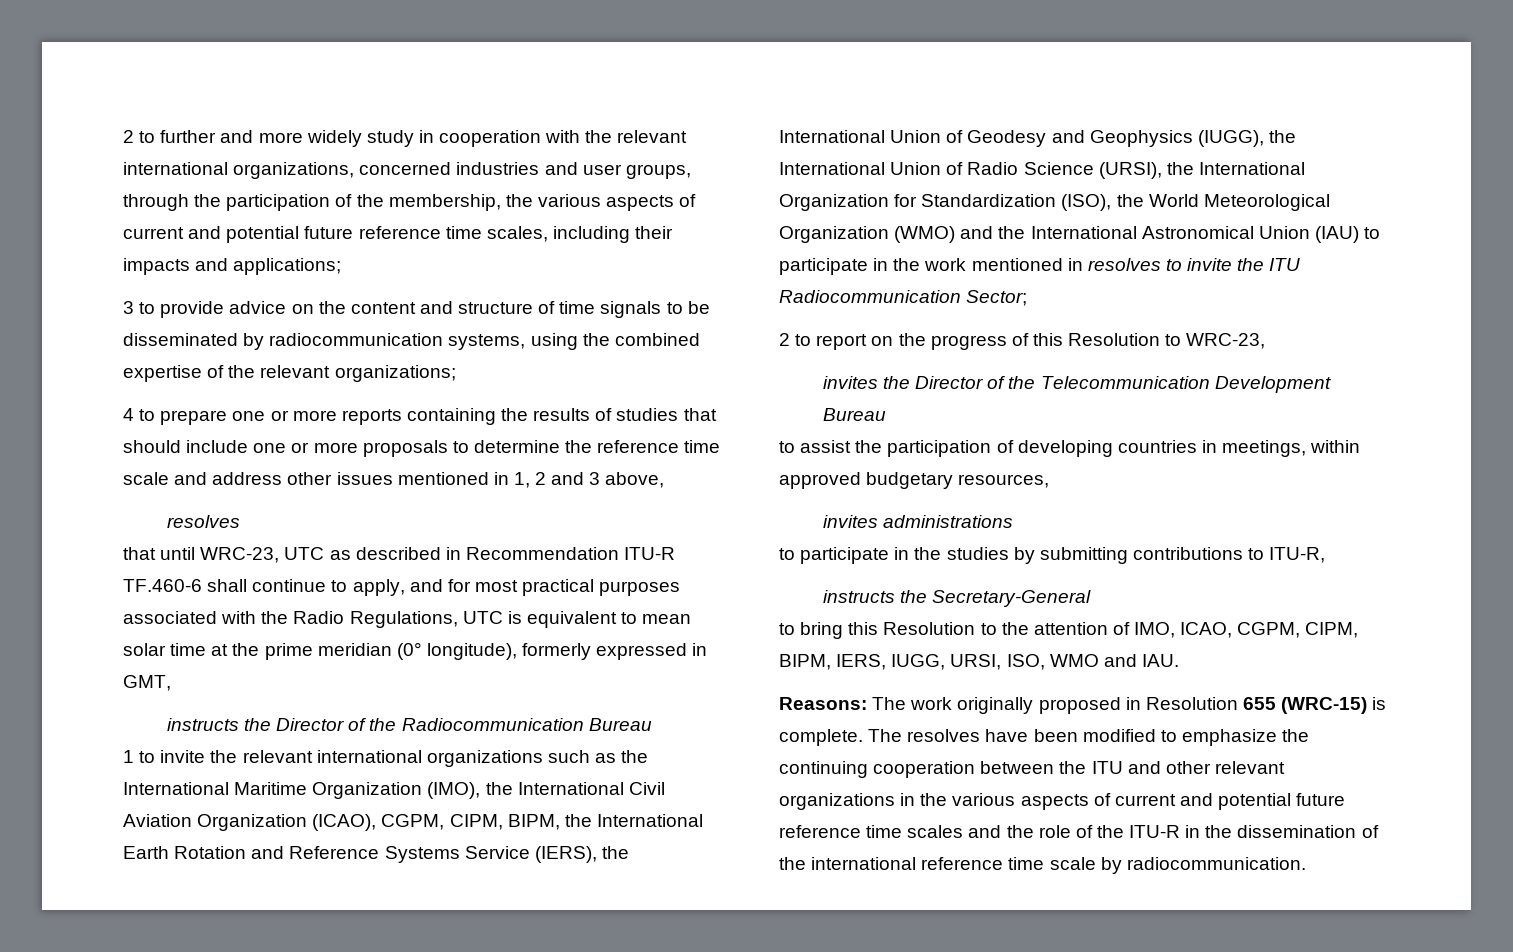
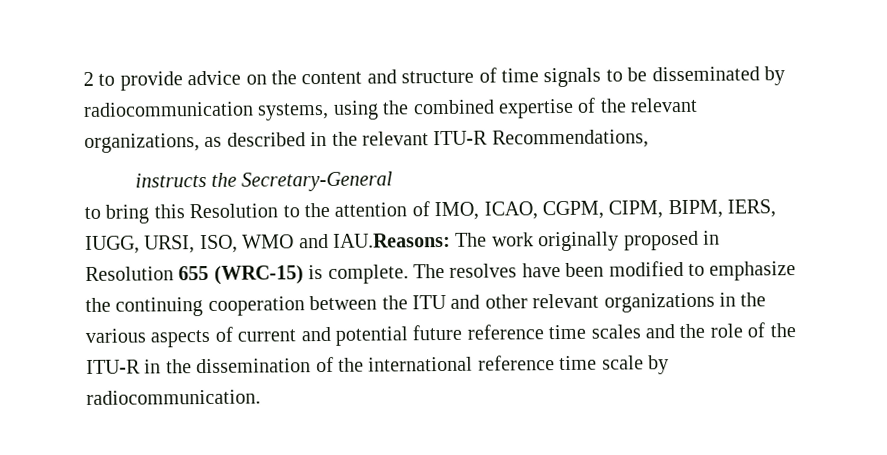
- 2 to further and more widely study in cooperation with the relevant international organizations, concerned industries and user groups, through the participation of the membership, the various aspects of current and potential future reference time scales, including their impacts and applications;
- 3 to provide advice on the content and structure of time signals to be disseminated by radiocommunication systems, using the combined expertise of the relevant organizations;
- 4 to prepare one or more reports containing the results of studies that should include one or more proposals to determine the reference time scale and address other issues mentioned in 1, 2 and 3 above,
- resolves
- that until WRC-23, UTC as described in Recommendation ITU-R TF.460-6 shall continue to apply, and for most practical purposes associated with the Radio Regulations, UTC is equivalent to mean solar time at the prime meridian (0° longitude), formerly expressed in GMT,
- instructs the Director of the Radiocommunication Bureau
- 1 to invite the relevant international organizations such as the International Maritime Organization (IMO), the International Civil Aviation Organization (ICAO), CGPM, CIPM, BIPM, the International Earth Rotation and Reference Systems Service (IERS), the International Union of Geodesy and Geophysics (IUGG), the International Union of Radio Science (URSI), the International Organization for Standardization (ISO), the World Meteorological Organization (WMO) and the International Astronomical Union (IAU) to participate in the work mentioned in resolves to invite the ITU Radiocommunication Sector;
- 2 to report on the progress of this Resolution to WRC-23,
- invites the Director of the Telecommunication Development Bureau
- to assist the participation of developing countries in meetings, within approved budgetary resources,
- invites administrations
- to participate in the studies by submitting contributions to ITU-R,
+ 2 to provide advice on the content and structure of time signals to be disseminated by radiocommunication systems, using the combined expertise of the relevant organizations, as described in the relevant ITU-R Recommendations,
- to bring this Resolution to the attention of IMO, ICAO, CGPM, CIPM, BIPM, IERS, IUGG, URSI, ISO, WMO and IAU.
- Reasons: The work originally proposed in Resolution 655 (WRC-15) is complete.
+ to bring this Resolution to the attention of IMO, ICAO, CGPM, CIPM, BIPM, IERS, IUGG, URSI, ISO, WMO and IAU.Reasons: The work originally proposed in Resolution 655 (WRC-15) is complete.

